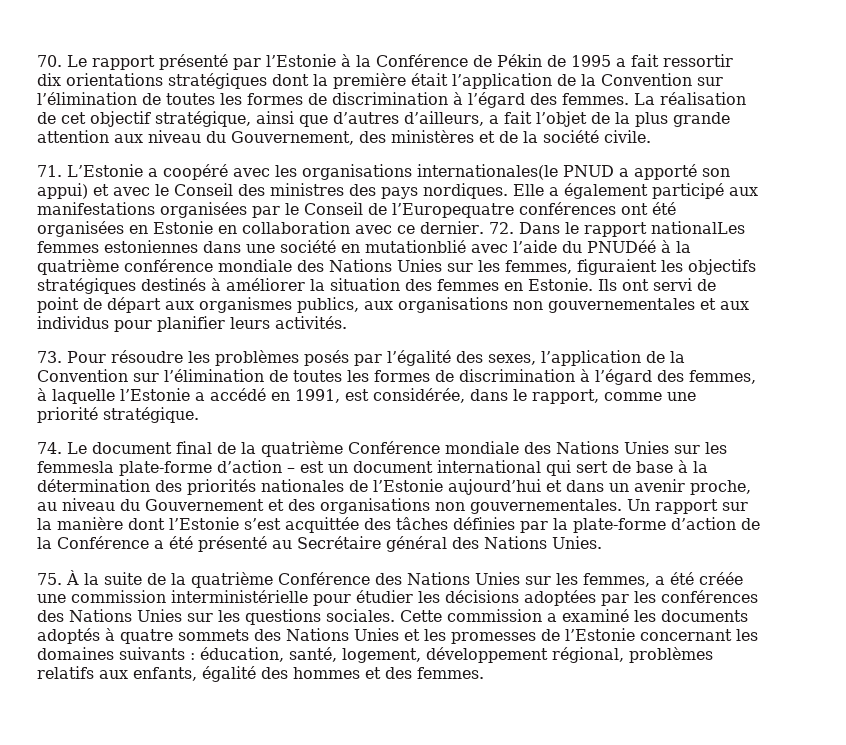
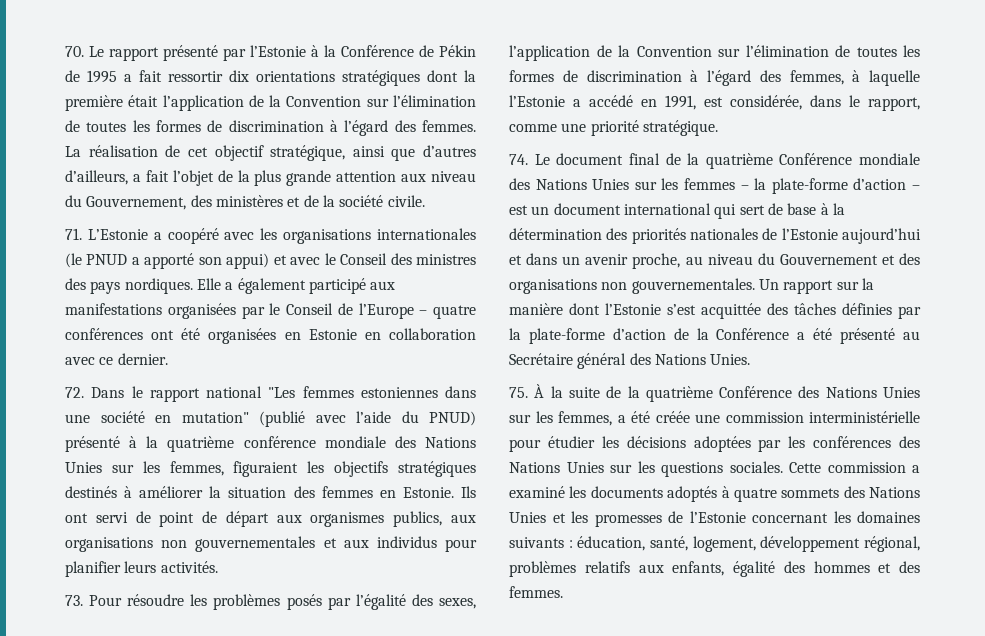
- 71. L’Estonie a coopéré avec les organisations internationales(le PNUD a apporté son appui) et avec le Conseil des ministres des pays nordiques.
+ 71. L’Estonie a coopéré avec les organisations internationales (le PNUD a apporté son appui) et avec le Conseil des ministres des pays nordiques.
- Elle a également participé aux manifestations organisées par le Conseil de l’Europequatre conférences ont été organisées en Estonie en collaboration avec ce dernier. 72. Dans le rapport nationalLes femmes estoniennes dans une société en mutationblié avec l’aide du PNUDéé à la quatrième conférence mondiale des Nations Unies sur les femmes, figuraient les objectifs stratégiques destinés à améliorer la situation des femmes en Estonie.
+ Elle a également participé aux manifestations organisées par le Conseil de l’Europe – quatre conférences ont été organisées en Estonie en collaboration avec ce dernier.
+ 72. Dans le rapport national "Les femmes estoniennes dans une société en mutation" (publié avec l’aide du PNUD) présenté à la quatrième conférence mondiale des Nations Unies sur les femmes, figuraient les objectifs stratégiques destinés à améliorer la situation des femmes en Estonie.
- 74. Le document final de la quatrième Conférence mondiale des Nations Unies sur les femmesla plate-forme d’action – est un document international qui sert de base à la détermination des priorités nationales de l’Estonie aujourd’hui et dans un avenir proche, au niveau du Gouvernement et des organisations non gouvernementales.
+ 74. Le document final de la quatrième Conférence mondiale des Nations Unies sur les femmes – la plate-forme d’action – est un document international qui sert de base à la détermination des priorités nationales de l’Estonie aujourd’hui et dans un avenir proche, au niveau du Gouvernement et des organisations non gouvernementales.

